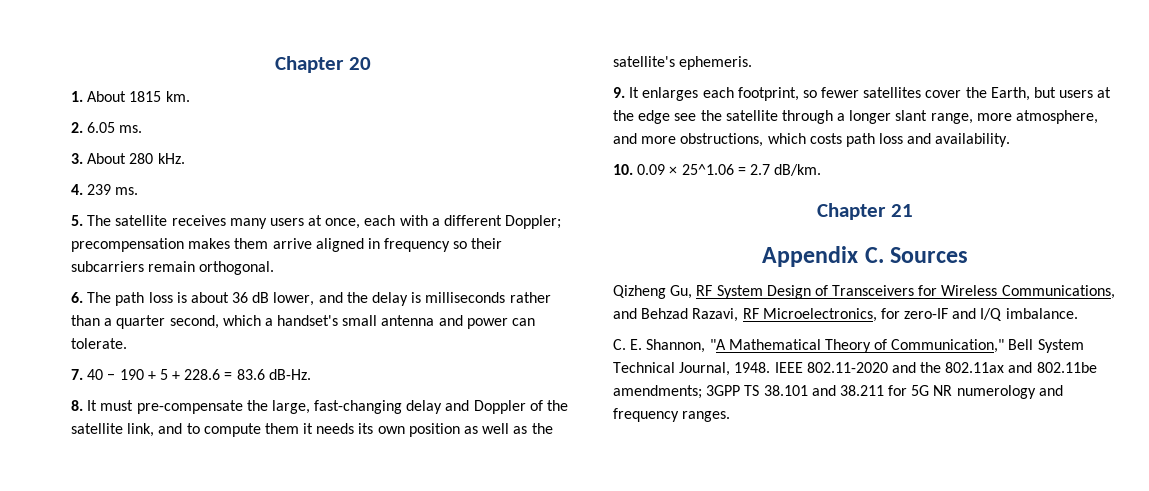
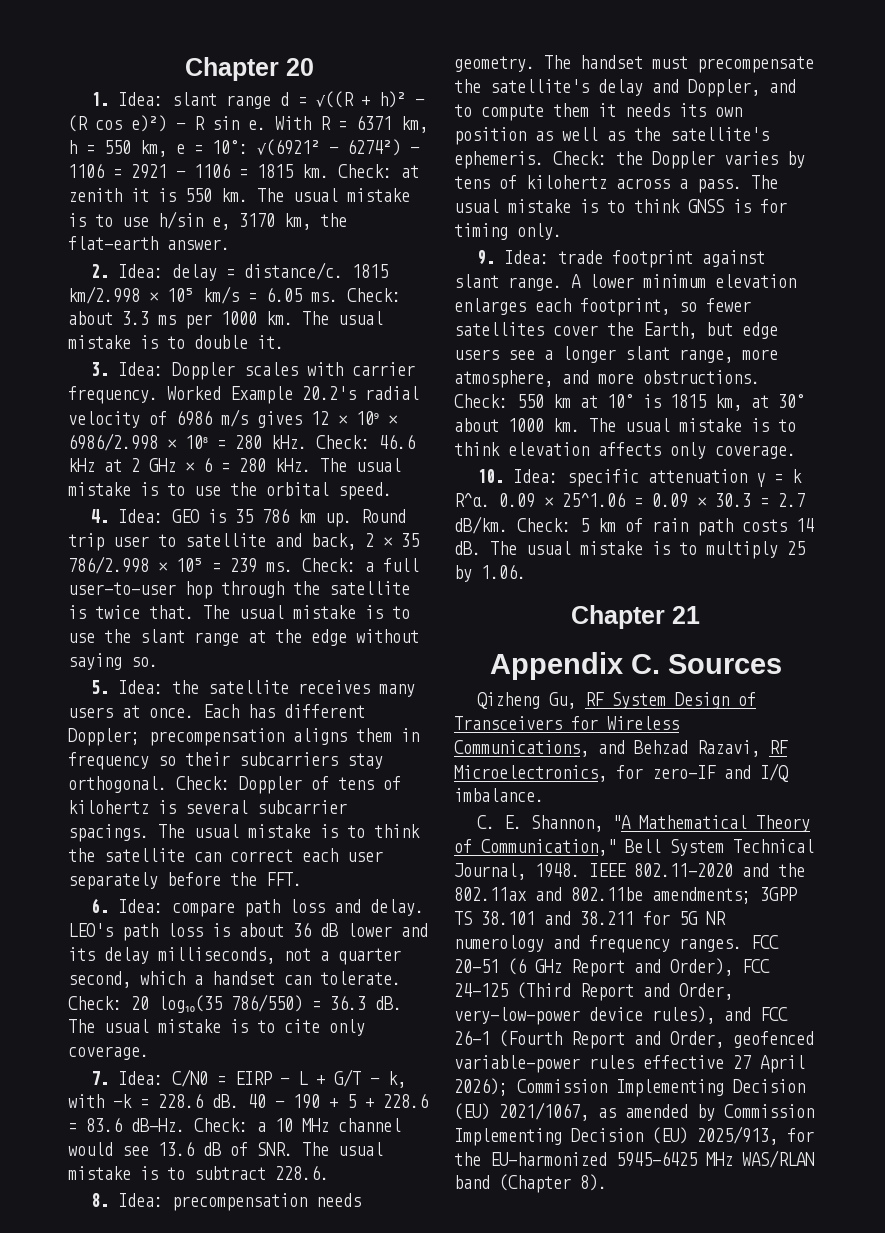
- 1. About 1815 km.
- 2. 6.05 ms.
- 3. About 280 kHz.
- 4. 239 ms.
+ 1. Idea: slant range d = √((R + h)² − (R cos e)²) − R sin e. With R = 6371 km, h = 550 km, e = 10°: √(6921² − 6274²) − 1106 = 2921 − 1106 = 1815 km. Check: at zenith it is 550 km. The usual mistake is to use h/sin e, 3170 km, the flat-earth answer.
+ 2. Idea: delay = distance/c. 1815 km/2.998 × 10⁵ km/s = 6.05 ms. Check: about 3.3 ms per 1000 km. The usual mistake is to double it.
+ 3. Idea: Doppler scales with carrier frequency. Worked Example 20.2's radial velocity of 6986 m/s gives 12 × 10⁹ × 6986/2.998 × 10⁸ = 280 kHz. Check: 46.6 kHz at 2 GHz × 6 = 280 kHz. The usual mistake is to use the orbital speed.
+ 4. Idea: GEO is 35 786 km up. Round trip user to satellite and back, 2 × 35 786/2.998 × 10⁵ = 239 ms. Check: a full user-to-user hop through the satellite is twice that. The usual mistake is to use the slant range at the edge without saying so.
- 5. The satellite receives many users at once, each with a different Doppler; precompensation makes them arrive aligned in frequency so their subcarriers remain orthogonal.
- 6. The path loss is about 36 dB lower, and the delay is milliseconds rather than a quarter second, which a handset's small antenna and power can tolerate.
- 7. 40 − 190 + 5 + 228.6 = 83.6 dB-Hz.
- 8. It must pre-compensate the large, fast-changing delay and Doppler of the satellite link, and to compute them it needs its own position as well as the satellite's ephemeris.
- 9. It enlarges each footprint, so fewer satellites cover the Earth, but users at the edge see the satellite through a longer slant range, more atmosphere, and more obstructions, which costs path loss and availability.
- 10. 0.09 × 25^1.06 = 2.7 dB/km.
+ 5. Idea: the satellite receives many users at once. Each has different Doppler; precompensation aligns them in frequency so their subcarriers stay orthogonal. Check: Doppler of tens of kilohertz is several subcarrier spacings. The usual mistake is to think the satellite can correct each user separately before the FFT.
+ 6. Idea: compare path loss and delay. LEO's path loss is about 36 dB lower and its delay milliseconds, not a quarter second, which a handset can tolerate. Check: 20 log₁₀(35 786/550) = 36.3 dB. The usual mistake is to cite only coverage.
+ 7. Idea: C/N0 = EIRP − L + G/T − k, with −k = 228.6 dB. 40 − 190 + 5 + 228.6 = 83.6 dB-Hz. Check: a 10 MHz channel would see 13.6 dB of SNR. The usual mistake is to subtract 228.6.
+ 8. Idea: precompensation needs geometry. The handset must precompensate the satellite's delay and Doppler, and to compute them it needs its own position as well as the satellite's ephemeris. Check: the Doppler varies by tens of kilohertz across a pass. The usual mistake is to think GNSS is for timing only.
+ 9. Idea: trade footprint against slant range. A lower minimum elevation enlarges each footprint, so fewer satellites cover the Earth, but edge users see a longer slant range, more atmosphere, and more obstructions. Check: 550 km at 10° is 1815 km, at 30° about 1000 km. The usual mistake is to think elevation affects only coverage.
+ 10. Idea: specific attenuation γ = k R^α. 0.09 × 25^1.06 = 0.09 × 30.3 = 2.7 dB/km. Check: 5 km of rain path costs 14 dB. The usual mistake is to multiply 25 by 1.06.
+ FCC 20-51 (6 GHz Report and Order), FCC 24-125 (Third Report and Order, very-low-power device rules), and FCC 26-1 (Fourth Report and Order, geofenced variable-power rules effective 27 April 2026); Commission Implementing Decision (EU) 2021/1067, as amended by Commission Implementing Decision (EU) 2025/913, for the EU-harmonized 5945-6425 MHz WAS/RLAN band (Chapter 8).

